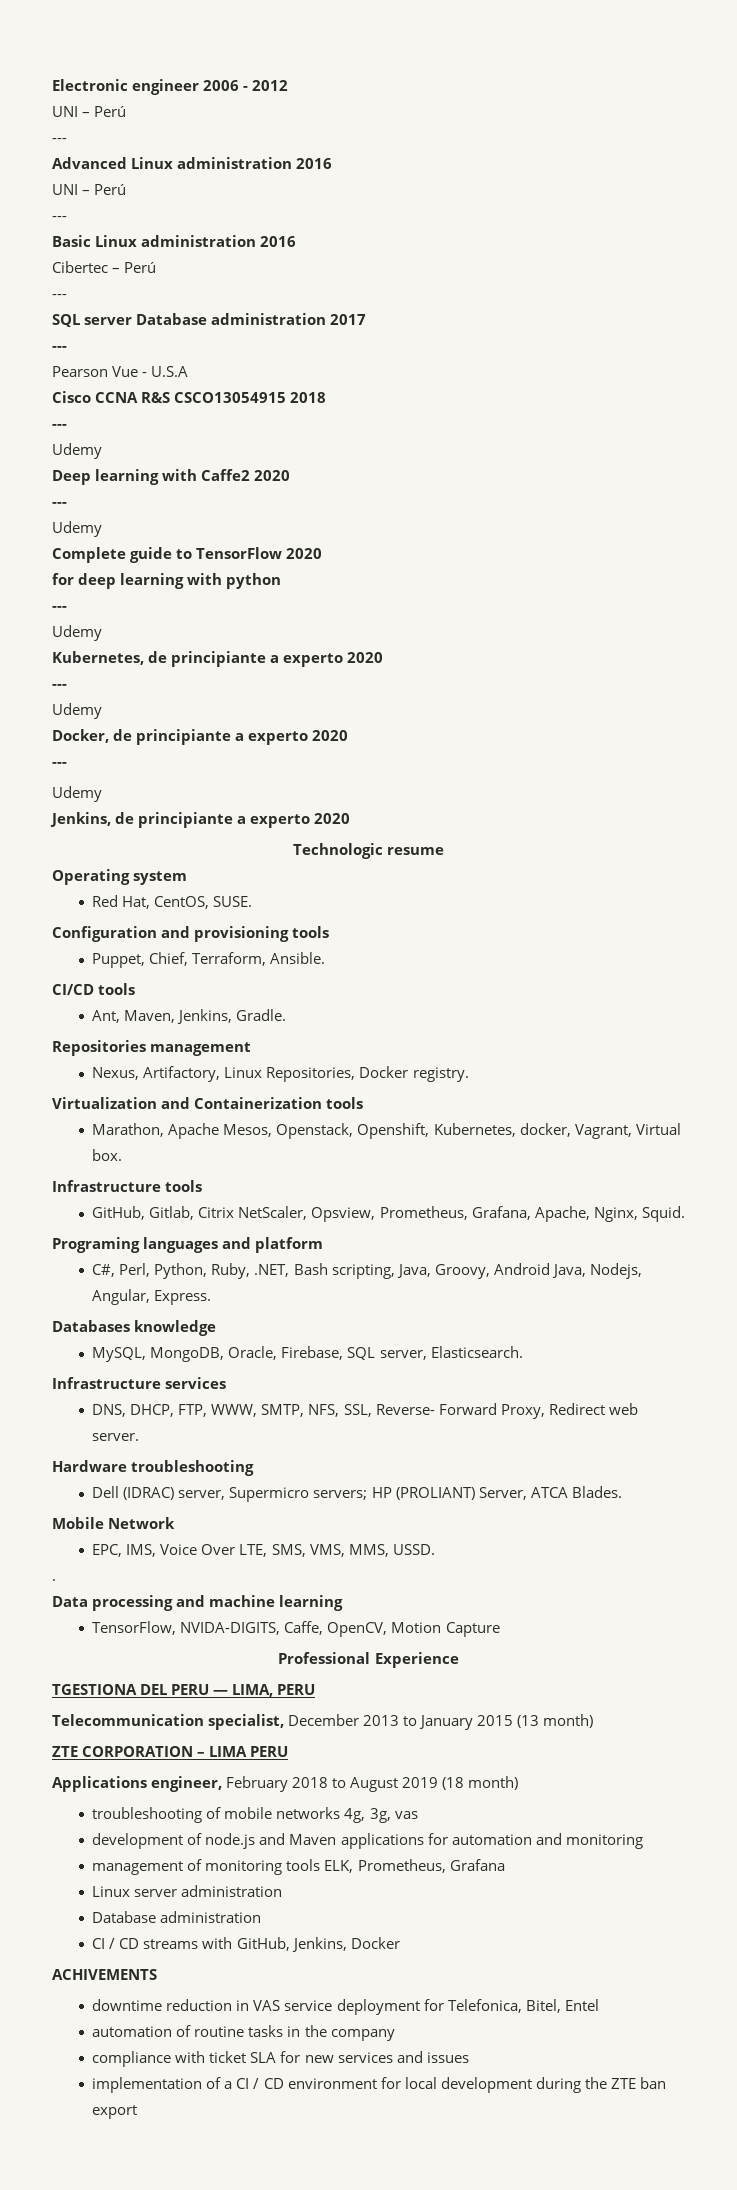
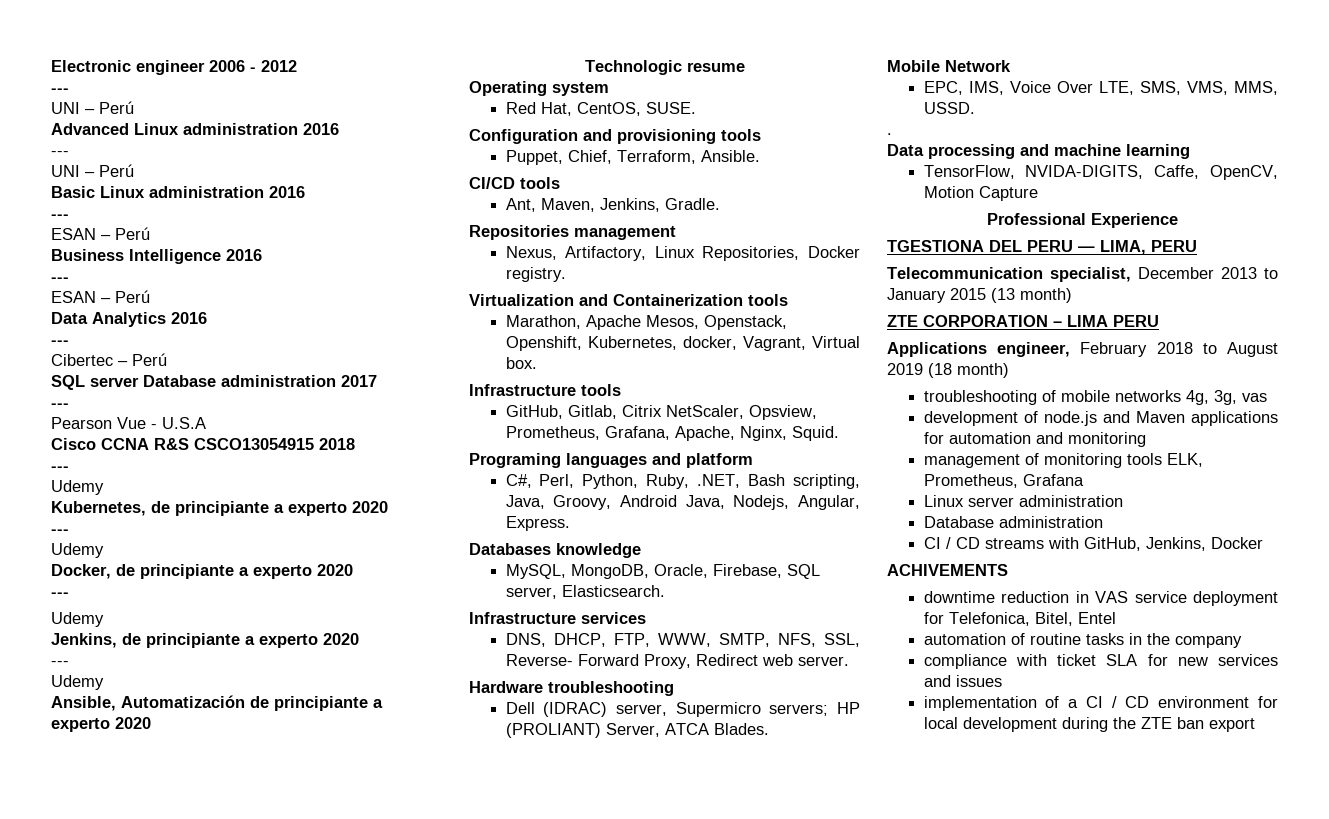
  Electronic engineer 2006 - 2012
+ ---
  UNI – Perú
- ---
  Advanced Linux administration 2016
+ ---
  UNI – Perú
- ---
  Basic Linux administration 2016
+ ---
+ ESAN – Perú
+ Business Intelligence 2016
+ ---
+ ESAN – Perú
+ Data Analytics 2016
+ ---
  Cibertec – Perú
- ---
- Deep learning with Caffe2 2020
- ---
- Udemy
- Complete guide to TensorFlow 2020
- for deep learning with python
- ---
- Udemy
  Jenkins, de principiante a experto 2020
+ ---
+ Udemy
+ Ansible, Automatización de principiante a experto 2020

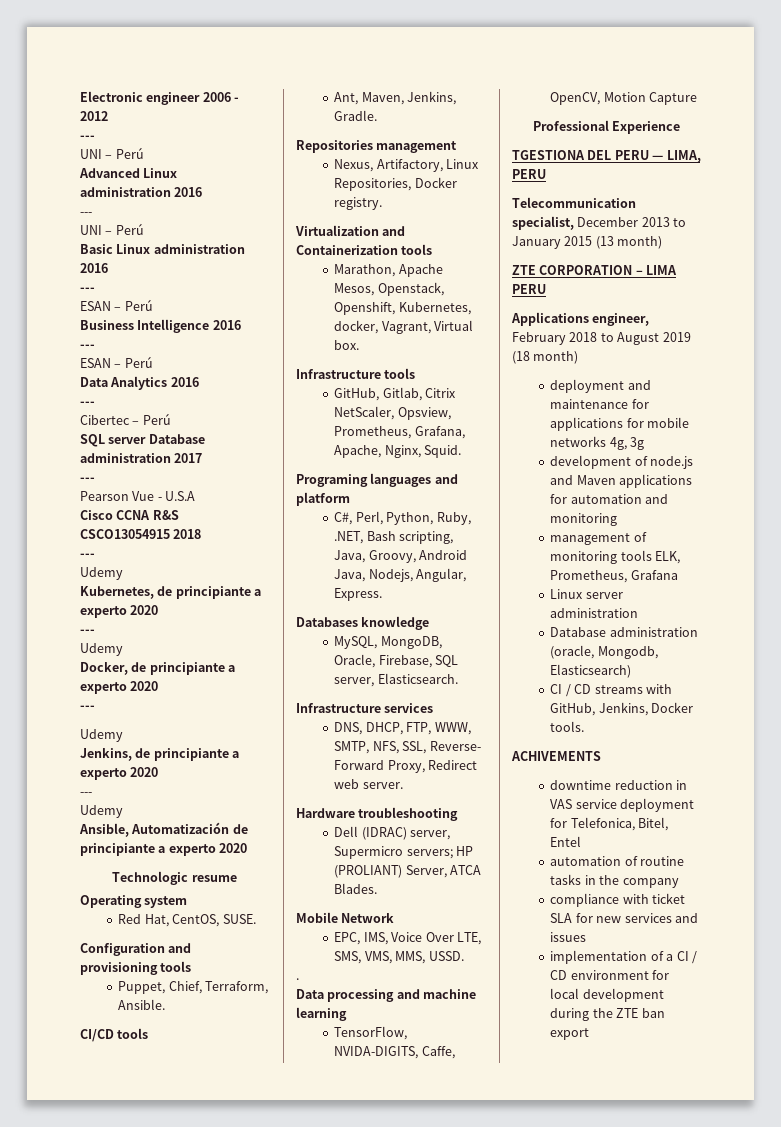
- troubleshooting of mobile networks 4g, 3g, vas
+ deployment and maintenance for applications for mobile networks 4g, 3g
  Linux server administration
- Database administration
+ Database administration (oracle, Mongodb, Elasticsearch)
- CI / CD streams with GitHub, Jenkins, Docker
+ CI / CD streams with GitHub, Jenkins, Docker tools.

